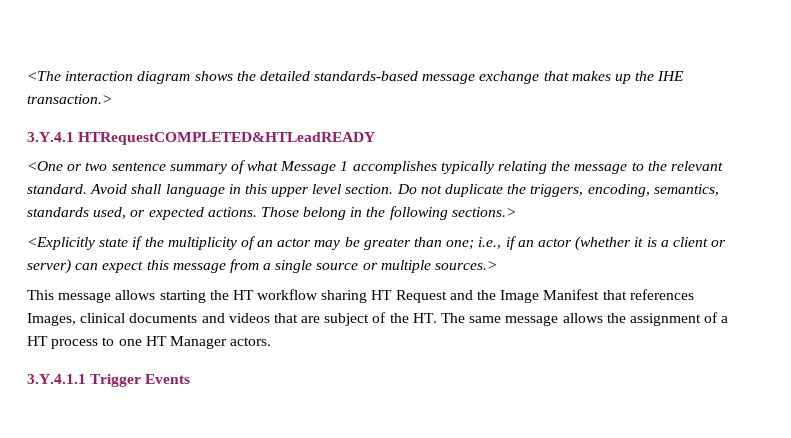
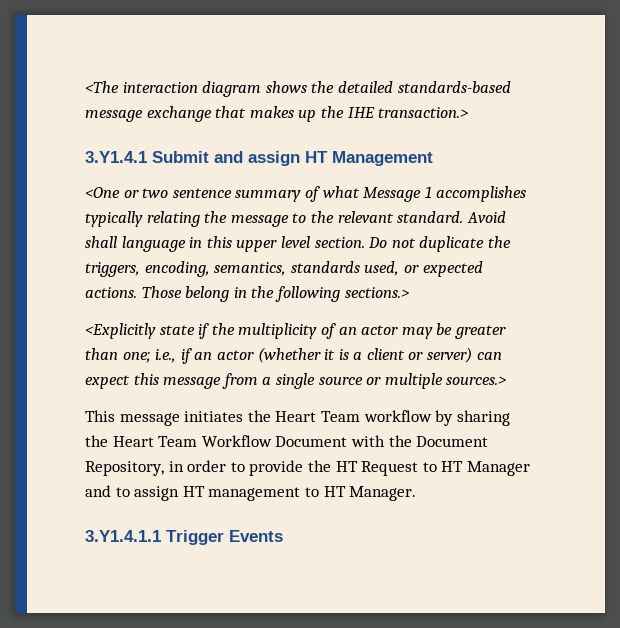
- 3.Y.4.1 HTRequestCOMPLETED&HTLeadREADY
+ 3.Y1.4.1 Submit and assign HT Management
- This message allows starting the HT workflow sharing HT Request and the Image Manifest that references Images, clinical documents and videos that are subject of the HT. The same message allows the assignment of a HT process to one HT Manager actors.
- 3.Y.4.1.1 Trigger Events
+ This message initiates the Heart Team workflow by sharing the Heart Team Workflow Document with the Document Repository, in order to provide the HT Request to HT Manager and to assign HT management to HT Manager.
+ 3.Y1.4.1.1 Trigger Events

